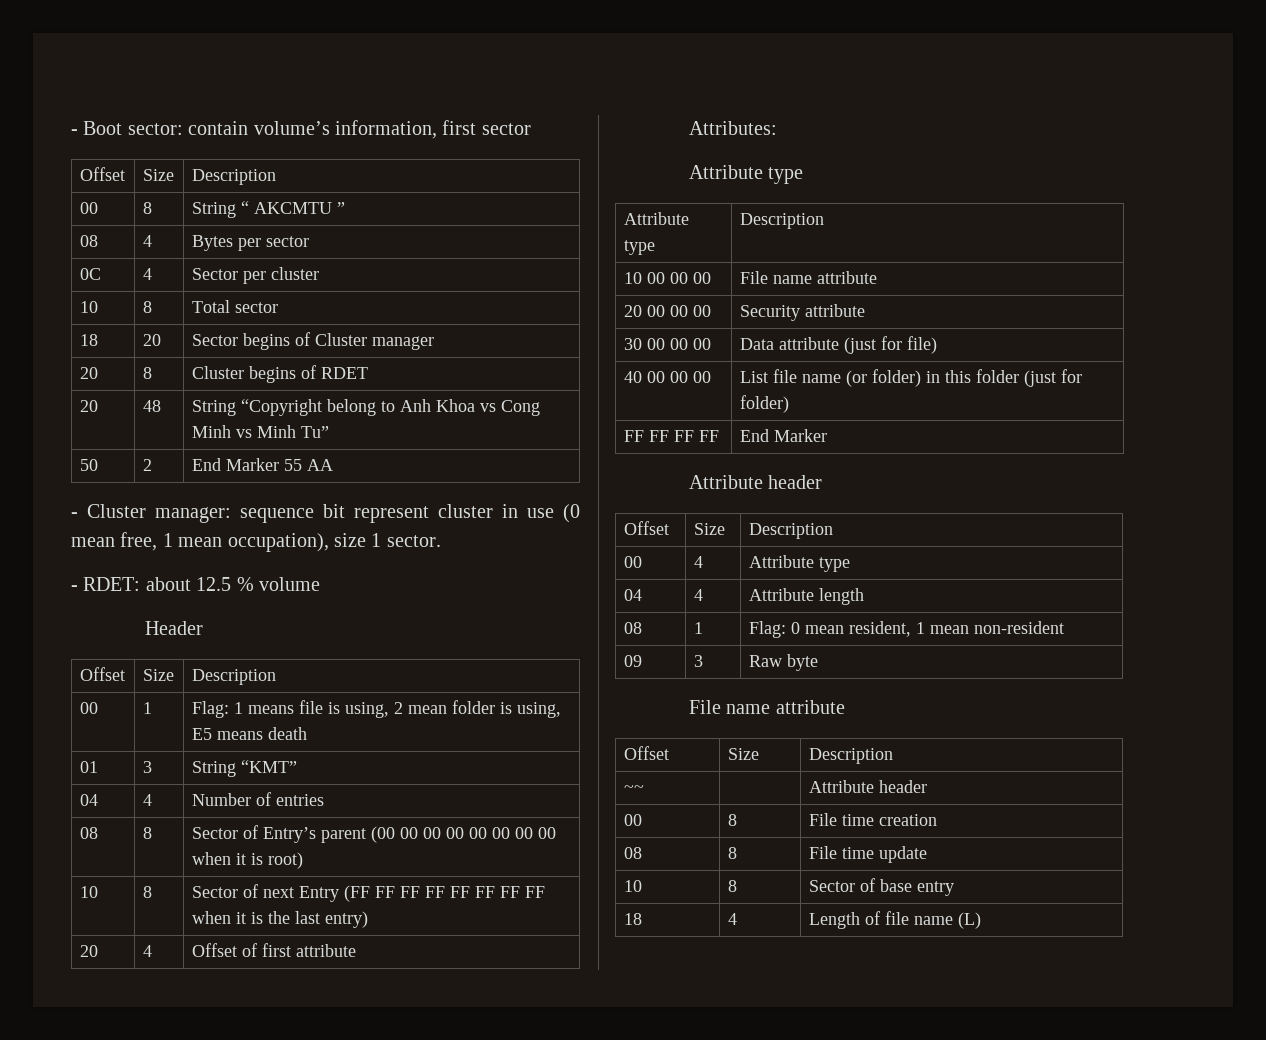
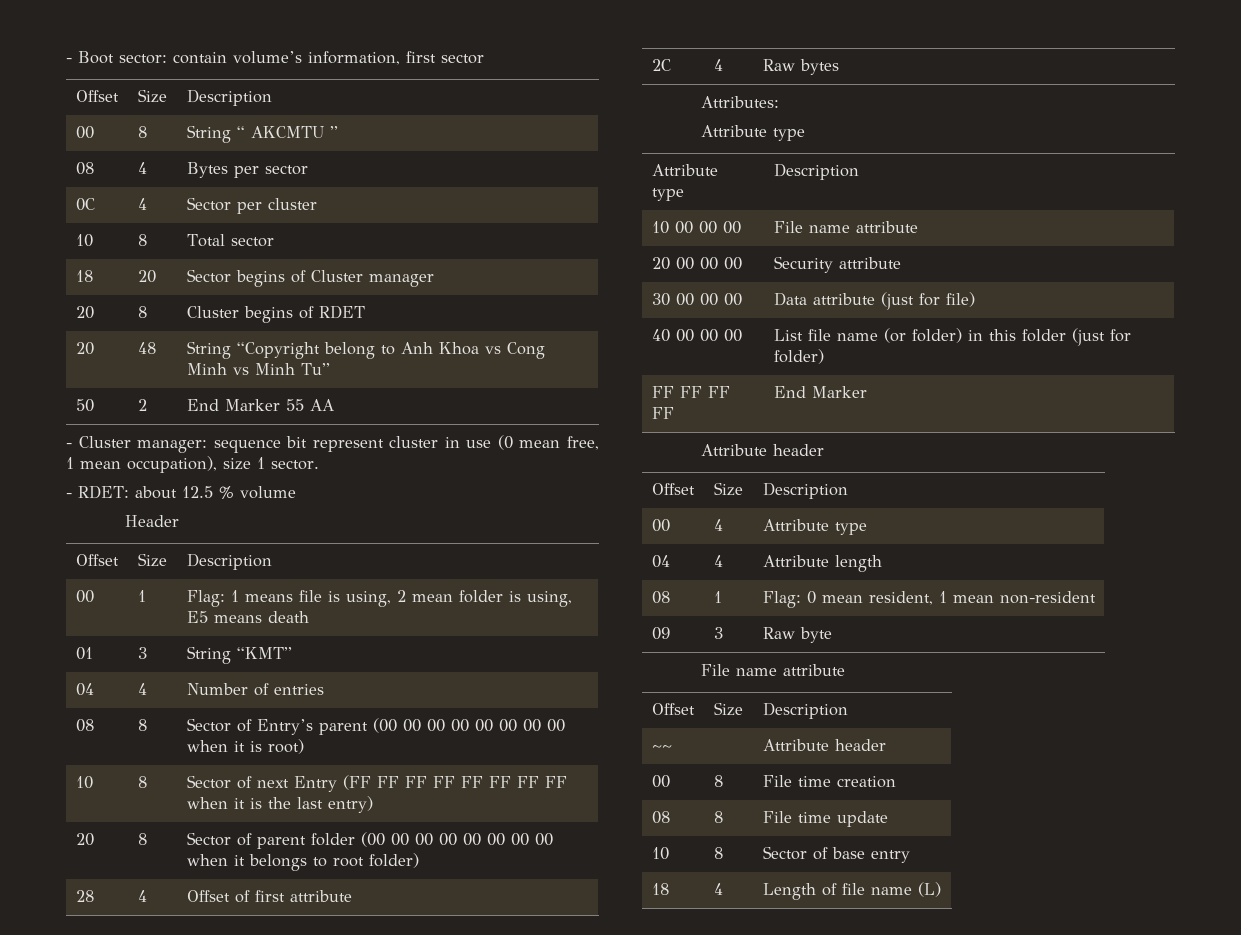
- 20 | 4 | Offset of first attribute
+ 20 | 8 | Sector of parent folder (00 00 00 00 00 00 00 00 when it belongs to root folder)
+ 28 | 4 | Offset of first attribute
+ 2C | 4 | Raw bytes

